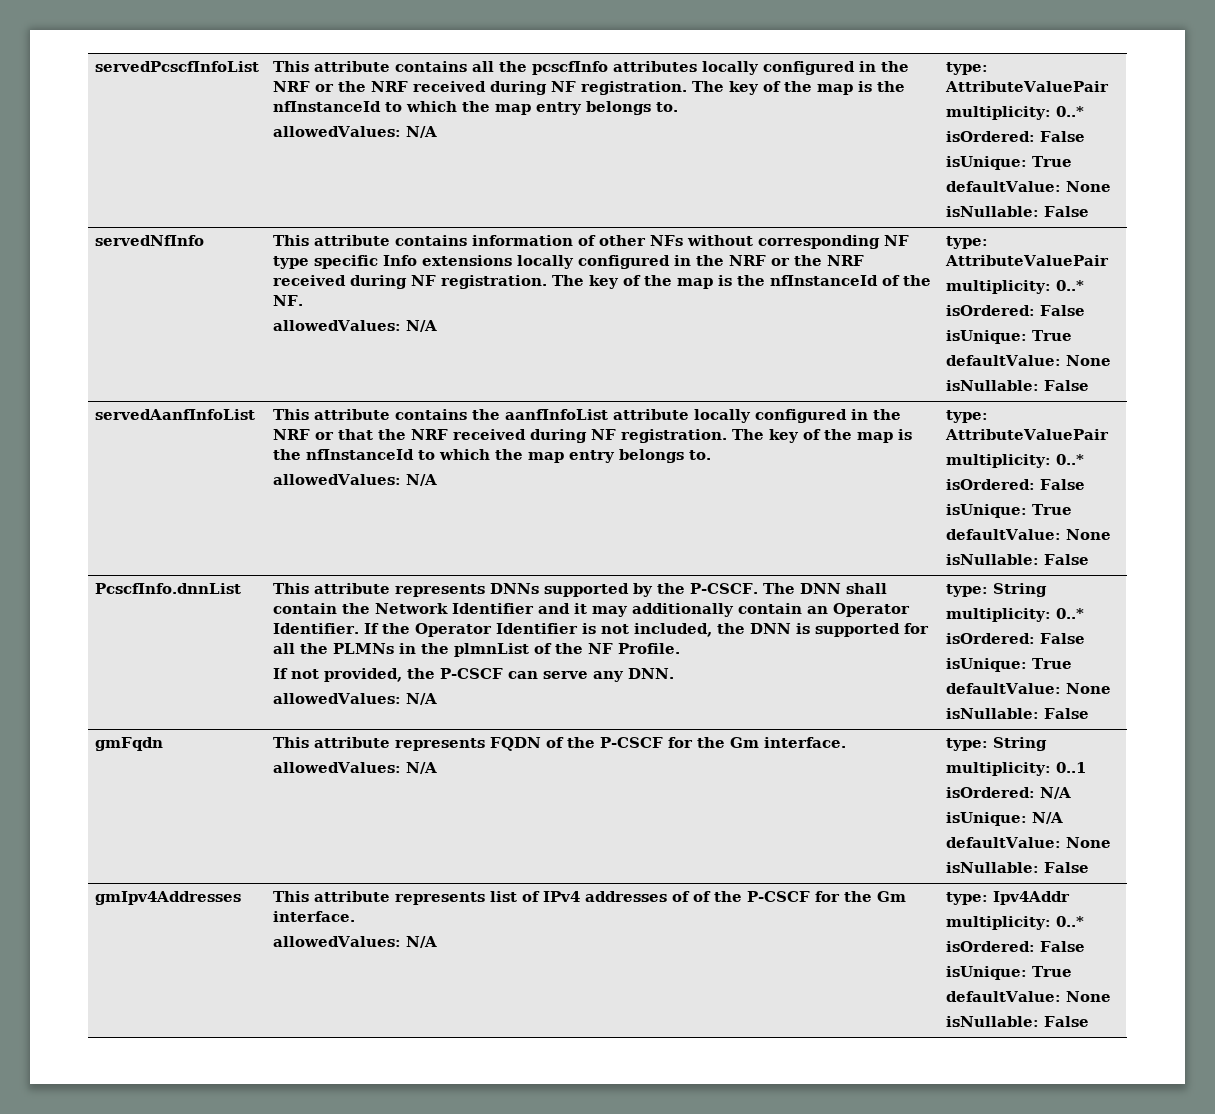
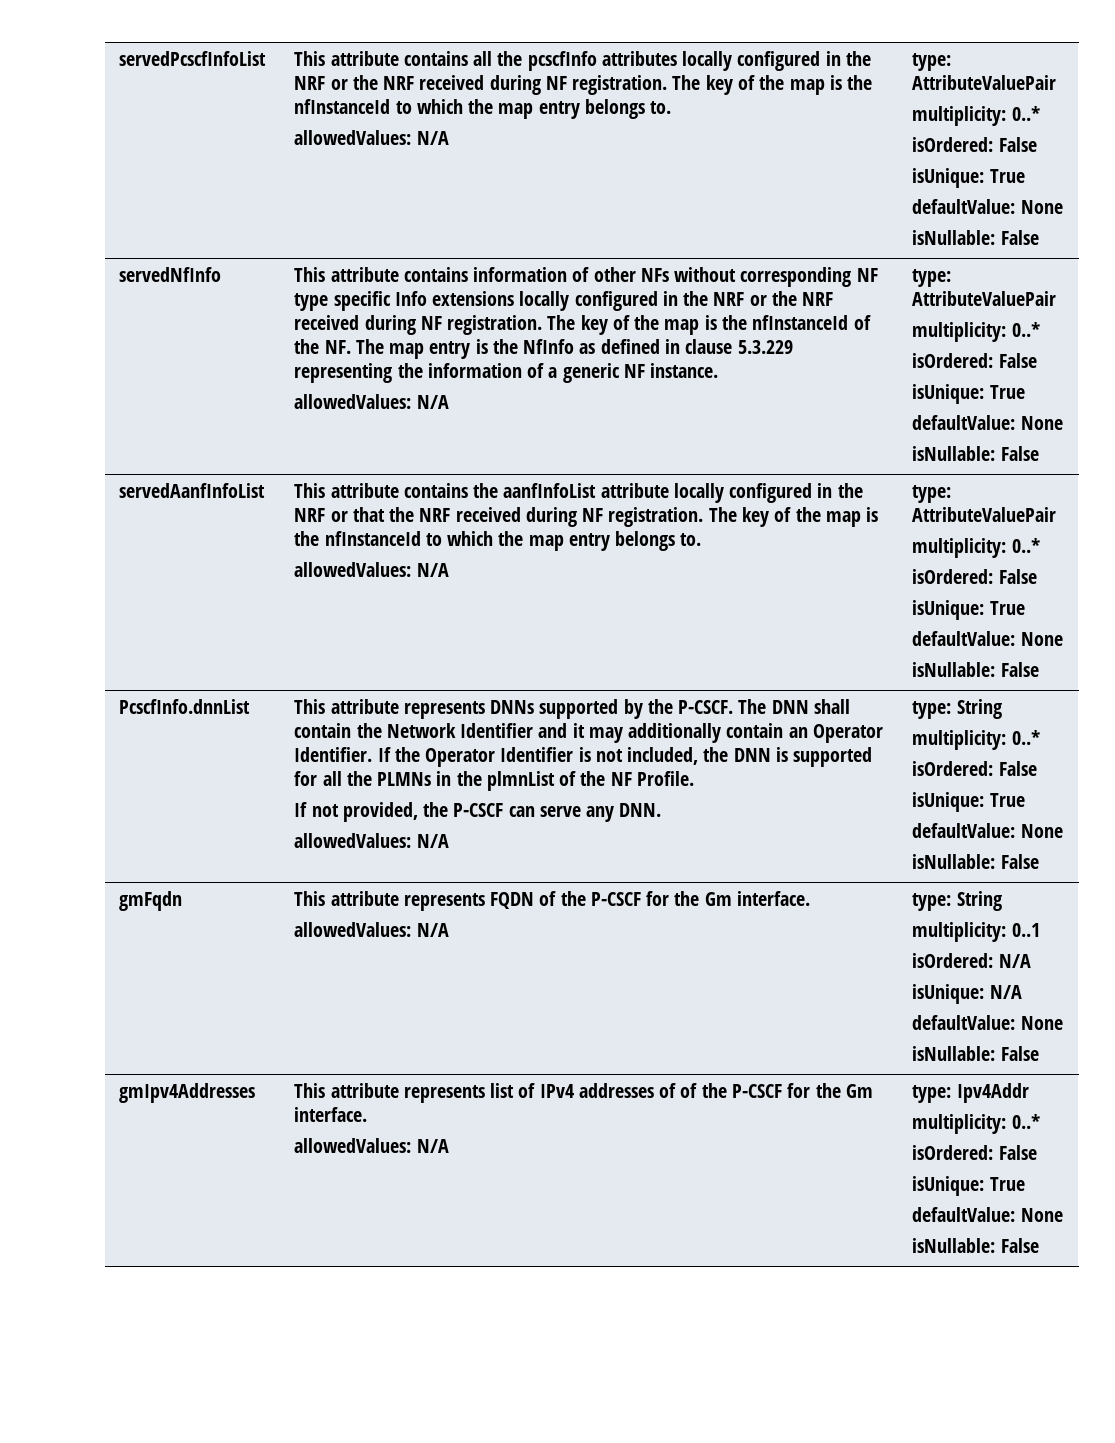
- The key of the map is the nfInstanceId of the NF.
+ The key of the map is the nfInstanceId of the NF. The map entry is the NfInfo as defined in clause 5.3.229 representing the information of a generic NF instance.

